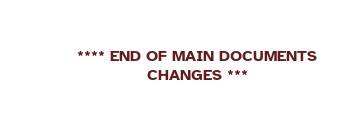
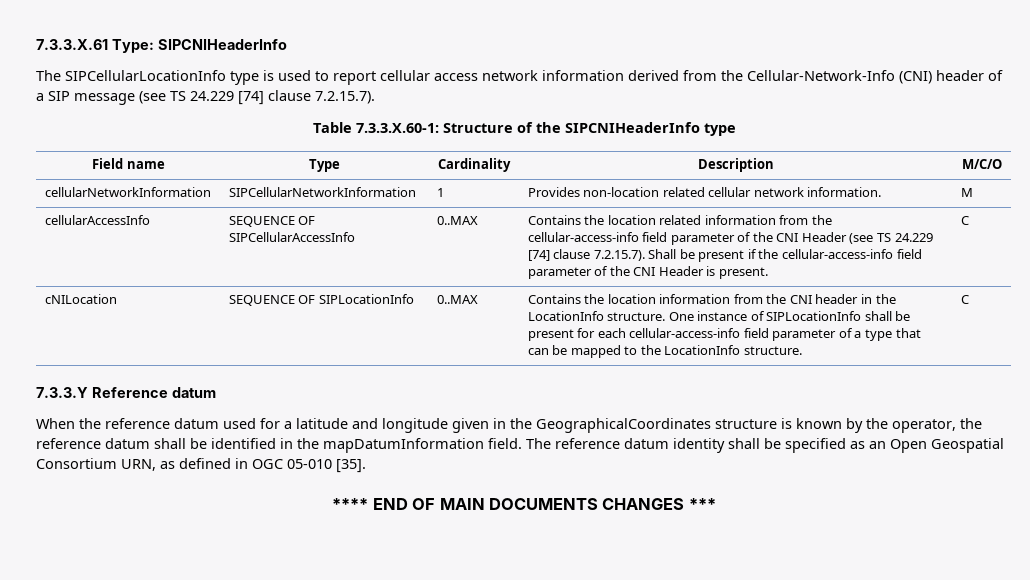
+ 7.3.3.X.61 Type: SIPCNIHeaderInfo
+ The SIPCellularLocationInfo type is used to report cellular access network information derived from the Cellular-Network-Info (CNI) header of a SIP message (see TS 24.229 [74] clause 7.2.15.7).
+ Table 7.3.3.X.60-1: Structure of the SIPCNIHeaderInfo type
+ Field name | Type | Cardinality | Description | M/C/O
+ cellularNetworkInformation | SIPCellularNetworkInformation | 1 | Provides non-location related cellular network information. | M
+ cellularAccessInfo | SEQUENCE OF SIPCellularAccessInfo | 0..MAX | Contains the location related information from the cellular-access-info field parameter of the CNI Header (see TS 24.229 [74] clause 7.2.15.7). Shall be present if the cellular-access-info field parameter of the CNI Header is present. | C
+ cNILocation | SEQUENCE OF SIPLocationInfo | 0..MAX | Contains the location information from the CNI header in the LocationInfo structure. One instance of SIPLocationInfo shall be present for each cellular-access-info field parameter of a type that can be mapped to the LocationInfo structure. | C
+ 7.3.3.Y Reference datum
+ When the reference datum used for a latitude and longitude given in the GeographicalCoordinates structure is known by the operator, the reference datum shall be identified in the mapDatumInformation field. The reference datum identity shall be specified as an Open Geospatial Consortium URN, as defined in OGC 05-010 [35].

